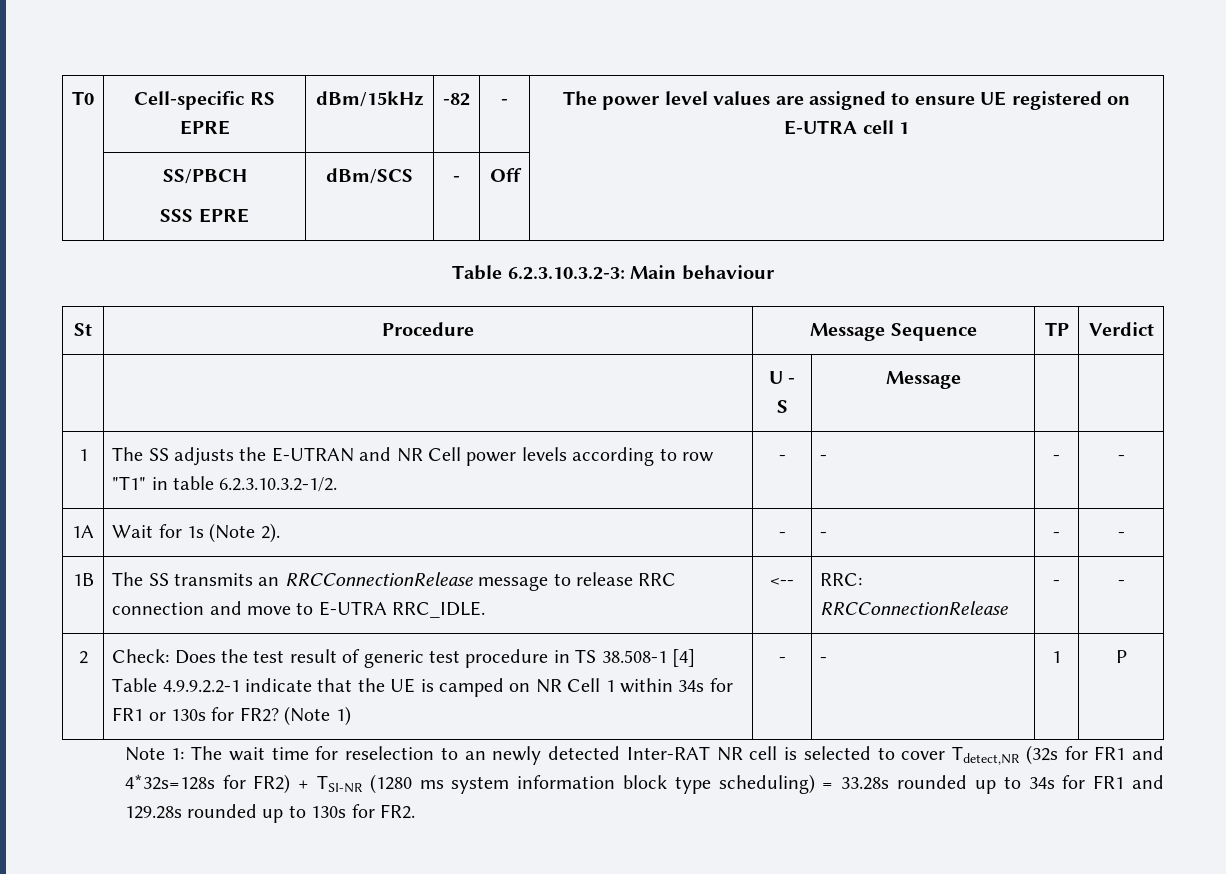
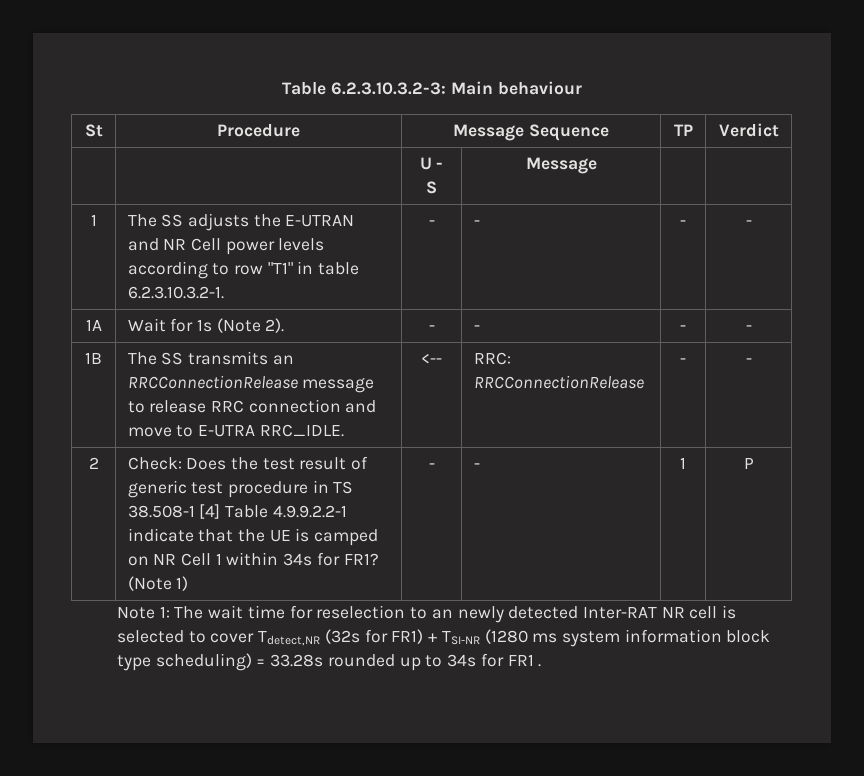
- T0 | Cell-specific RS EPRE | dBm/15kHz | -82 | - | The power level values are assigned to ensure UE registered on E-UTRA cell 1
- | SS/PBCH
- SSS EPRE | dBm/SCS | - | Off |
- 1 | The SS adjusts the E-UTRAN and NR Cell power levels according to row "T1" in table 6.2.3.10.3.2-1/2. | - | - | - | -
+ 1 | The SS adjusts the E-UTRAN and NR Cell power levels according to row "T1" in table 6.2.3.10.3.2-1. | - | - | - | -
- 2 | Check: Does the test result of generic test procedure in TS 38.508-1 [4] Table 4.9.9.2.2-1 indicate that the UE is camped on NR Cell 1 within 34s for FR1 or 130s for FR2? (Note 1) | - | - | 1 | P
+ 2 | Check: Does the test result of generic test procedure in TS 38.508-1 [4] Table 4.9.9.2.2-1 indicate that the UE is camped on NR Cell 1 within 34s for FR1? (Note 1) | - | - | 1 | P
- Note 1: The wait time for reselection to an newly detected Inter-RAT NR cell is selected to cover Tdetect,NR (32s for FR1 and 4*32s=128s for FR2) + TSI-NR (1280 ms system information block type scheduling) = 33.28s rounded up to 34s for FR1 and 129.28s rounded up to 130s for FR2.
+ Note 1: The wait time for reselection to an newly detected Inter-RAT NR cell is selected to cover Tdetect,NR (32s for FR1) + TSI-NR (1280 ms system information block type scheduling) = 33.28s rounded up to 34s for FR1 .

